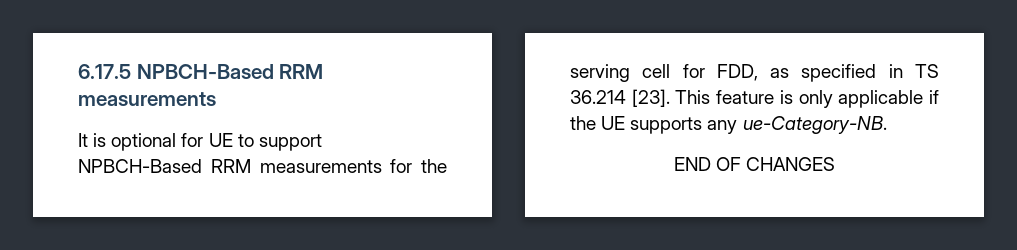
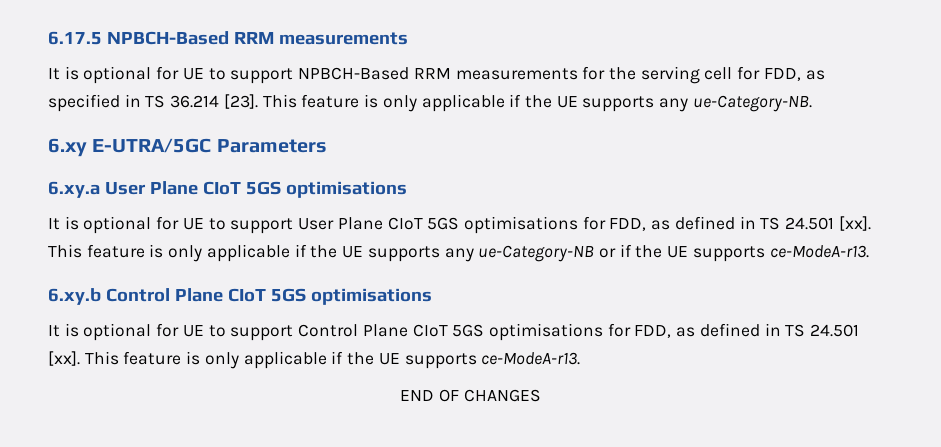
+ 6.xy E-UTRA/5GC Parameters
+ 6.xy.a User Plane CIoT 5GS optimisations
+ It is optional for UE to support User Plane CIoT 5GS optimisations for FDD, as defined in TS 24.501 [xx]. This feature is only applicable if the UE supports any ue-Category-NB or if the UE supports ce-ModeA-r13.
+ 6.xy.b Control Plane CIoT 5GS optimisations
+ It is optional for UE to support Control Plane CIoT 5GS optimisations for FDD, as defined in TS 24.501 [xx]. This feature is only applicable if the UE supports ce-ModeA-r13.

